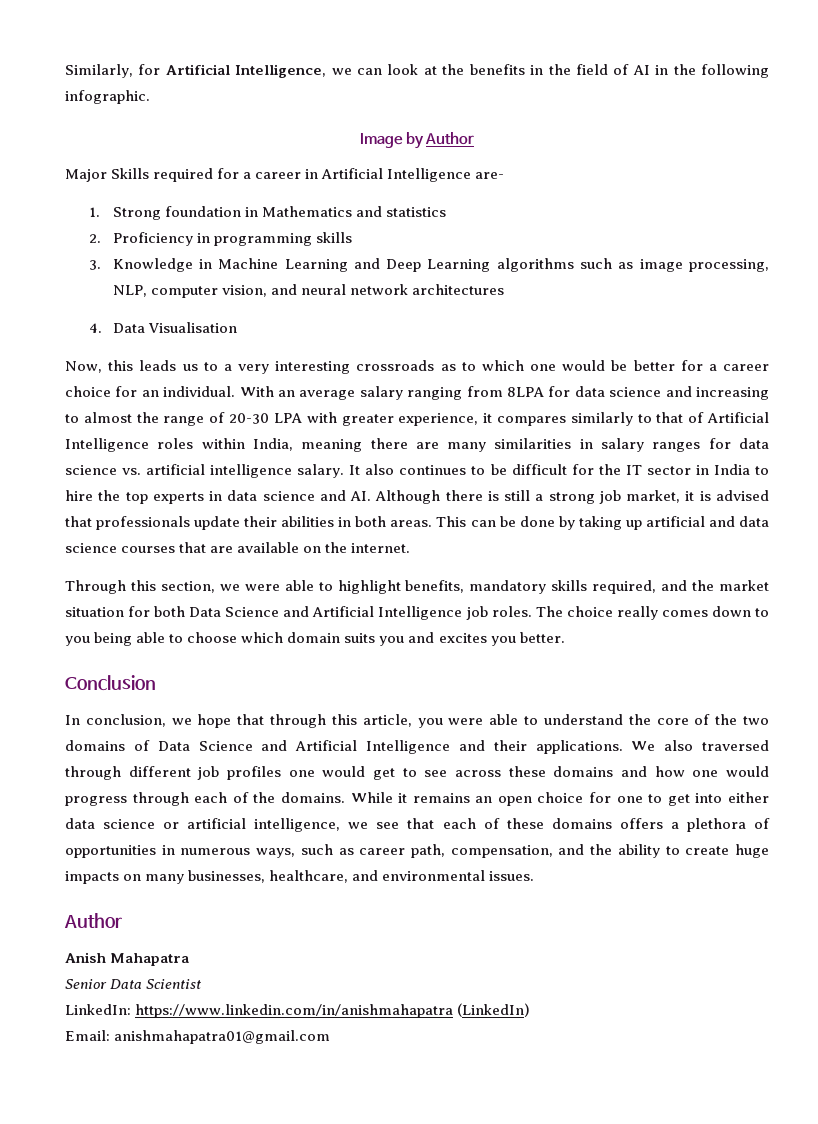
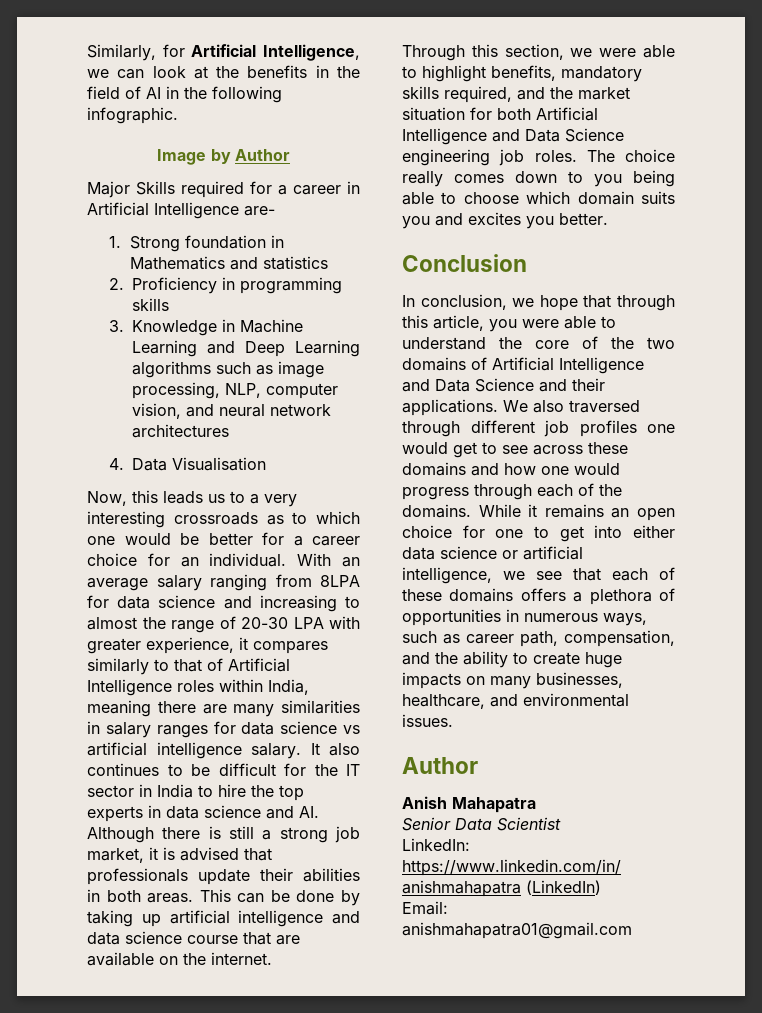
- With an average salary ranging from 8LPA for data science and increasing to almost the range of 20-30 LPA with greater experience, it compares similarly to that of Artificial Intelligence roles within India, meaning there are many similarities in salary ranges for data science vs. artificial intelligence salary.
+ With an average salary ranging from 8LPA for data science and increasing to almost the range of 20-30 LPA with greater experience, it compares similarly to that of Artificial Intelligence roles within India, meaning there are many similarities in salary ranges for data science vs artificial intelligence salary.
- This can be done by taking up artificial and data science courses that are available on the internet.
+ This can be done by taking up artificial intelligence and data science course that are available on the internet.
- Through this section, we were able to highlight benefits, mandatory skills required, and the market situation for both Data Science and Artificial Intelligence job roles.
+ Through this section, we were able to highlight benefits, mandatory skills required, and the market situation for both Artificial Intelligence and Data Science engineering job roles.
- In conclusion, we hope that through this article, you were able to understand the core of the two domains of Data Science and Artificial Intelligence and their applications.
+ In conclusion, we hope that through this article, you were able to understand the core of the two domains of Artificial Intelligence and Data Science and their applications.

